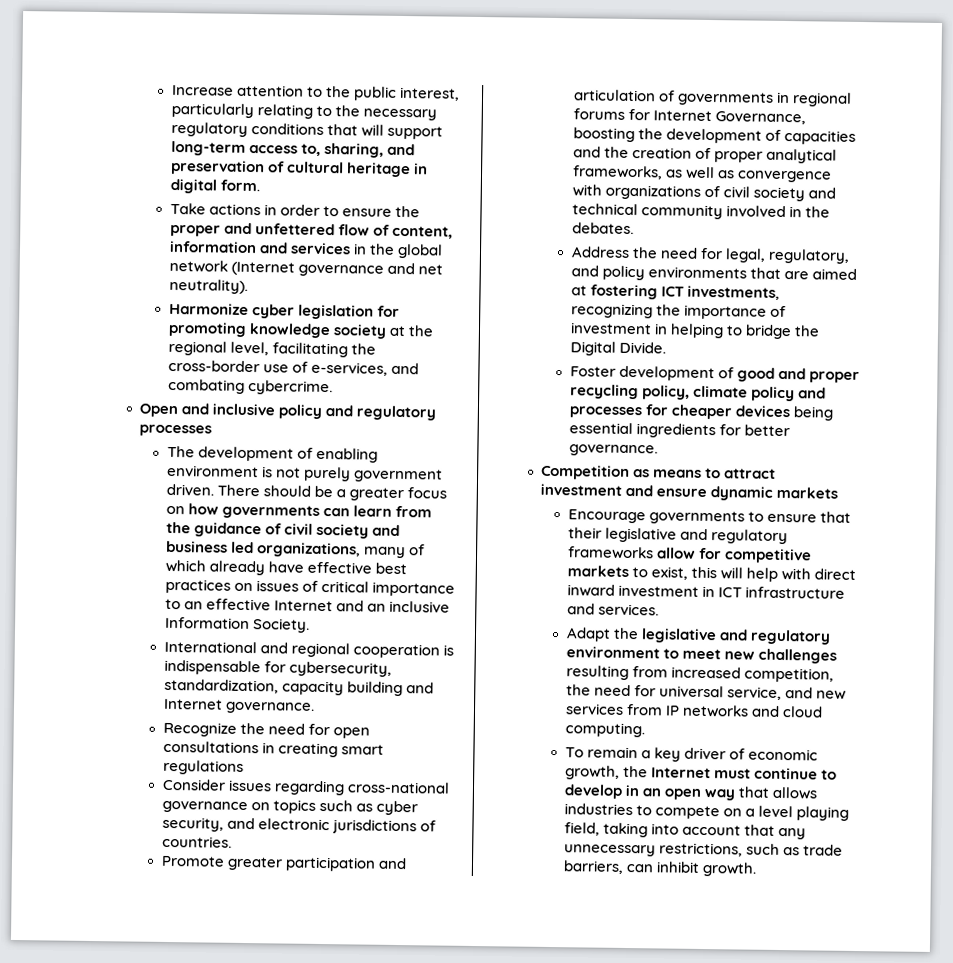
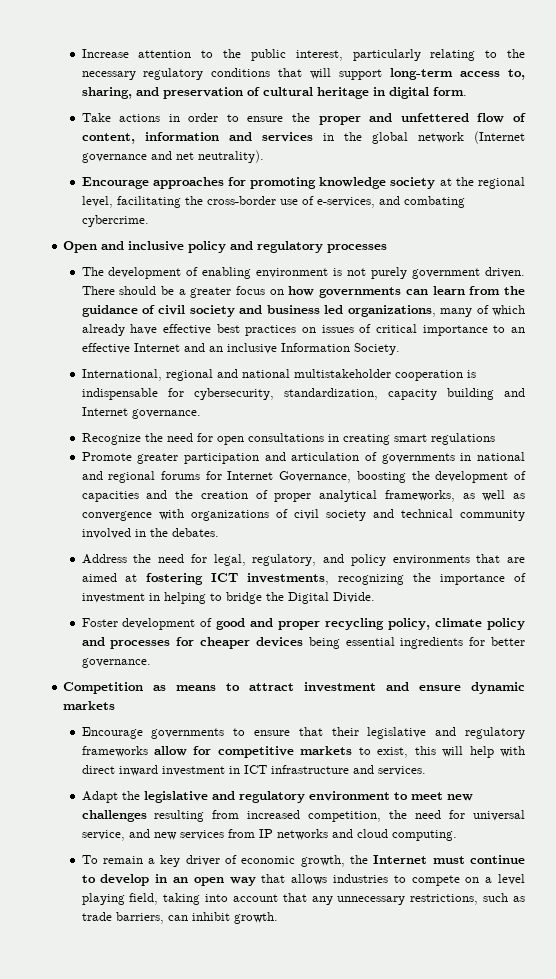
- Harmonize cyber legislation for promoting knowledge society at the regional level, facilitating the cross-border use of e-services, and combating cybercrime.
+ Encourage approaches for promoting knowledge society at the regional level, facilitating the cross-border use of e-services, and combating cybercrime.
- International and regional cooperation is indispensable for cybersecurity, standardization, capacity building and Internet governance.
+ International, regional and national multistakeholder cooperation is indispensable for cybersecurity, standardization, capacity building and Internet governance.
- Consider issues regarding cross-national governance on topics such as cyber security, and electronic jurisdictions of countries.
- Promote greater participation and articulation of governments in regional forums for Internet Governance, boosting the development of capacities and the creation of proper analytical frameworks, as well as convergence with organizations of civil society and technical community involved in the debates.
+ Promote greater participation and articulation of governments in national and regional forums for Internet Governance, boosting the development of capacities and the creation of proper analytical frameworks, as well as convergence with organizations of civil society and technical community involved in the debates.

